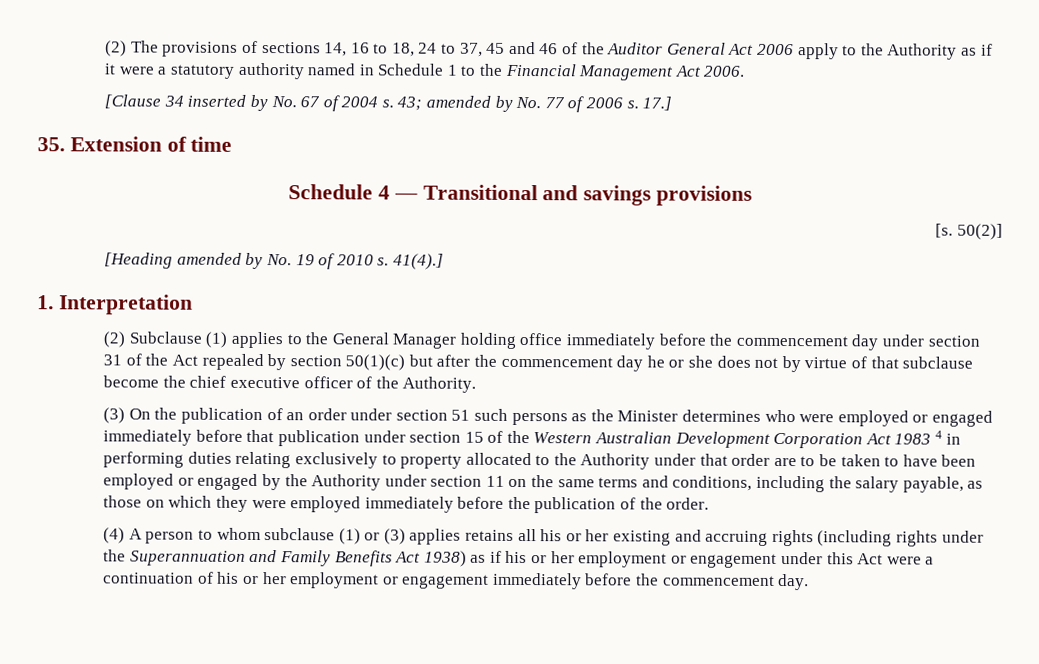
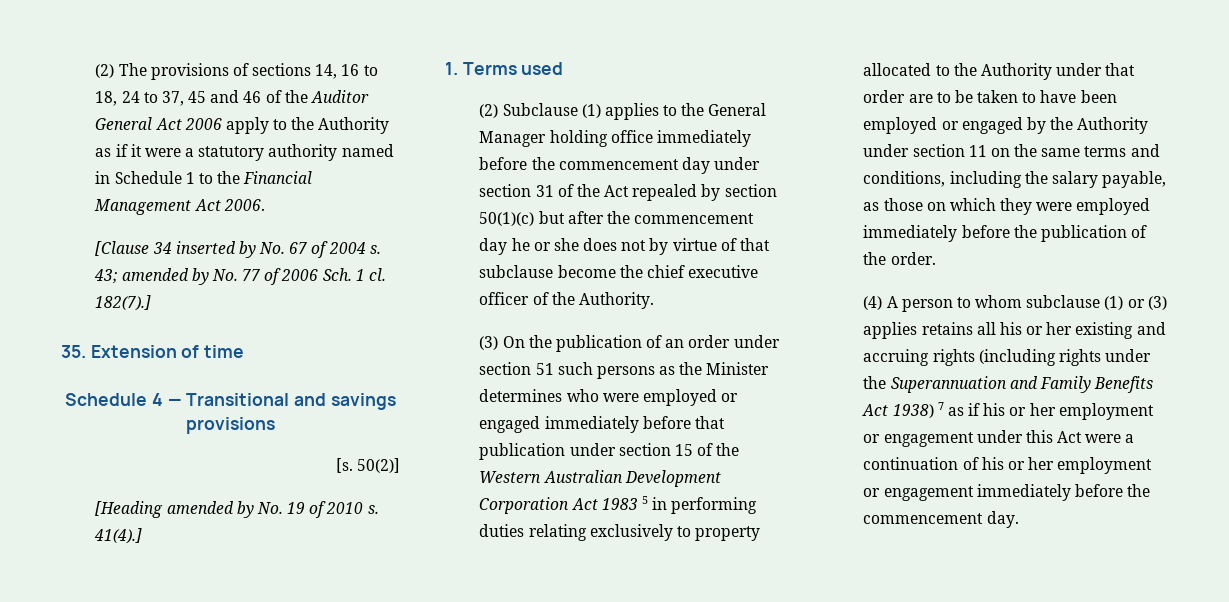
- 43; amended by No. 77 of 2006 s. 17.]
+ 43; amended by No. 77 of 2006 Sch. 1 cl. 182(7).]
- 1. Interpretation
+ 1. Terms used
- (3) On the publication of an order under section 51 such persons as the Minister determines who were employed or engaged immediately before that publication under section 15 of the Western Australian Development Corporation Act 1983 4 in performing duties relating exclusively to property allocated to the Authority under that order are to be taken to have been employed or engaged by the Authority under section 11 on the same terms and conditions, including the salary payable, as those on which they were employed immediately before the publication of the order.
+ (3) On the publication of an order under section 51 such persons as the Minister determines who were employed or engaged immediately before that publication under section 15 of the Western Australian Development Corporation Act 1983 5 in performing duties relating exclusively to property allocated to the Authority under that order are to be taken to have been employed or engaged by the Authority under section 11 on the same terms and conditions, including the salary payable, as those on which they were employed immediately before the publication of the order.
- (4) A person to whom subclause (1) or (3) applies retains all his or her existing and accruing rights (including rights under the Superannuation and Family Benefits Act 1938) as if his or her employment or engagement under this Act were a continuation of his or her employment or engagement immediately before the commencement day.
+ (4) A person to whom subclause (1) or (3) applies retains all his or her existing and accruing rights (including rights under the Superannuation and Family Benefits Act 1938) 7 as if his or her employment or engagement under this Act were a continuation of his or her employment or engagement immediately before the commencement day.

